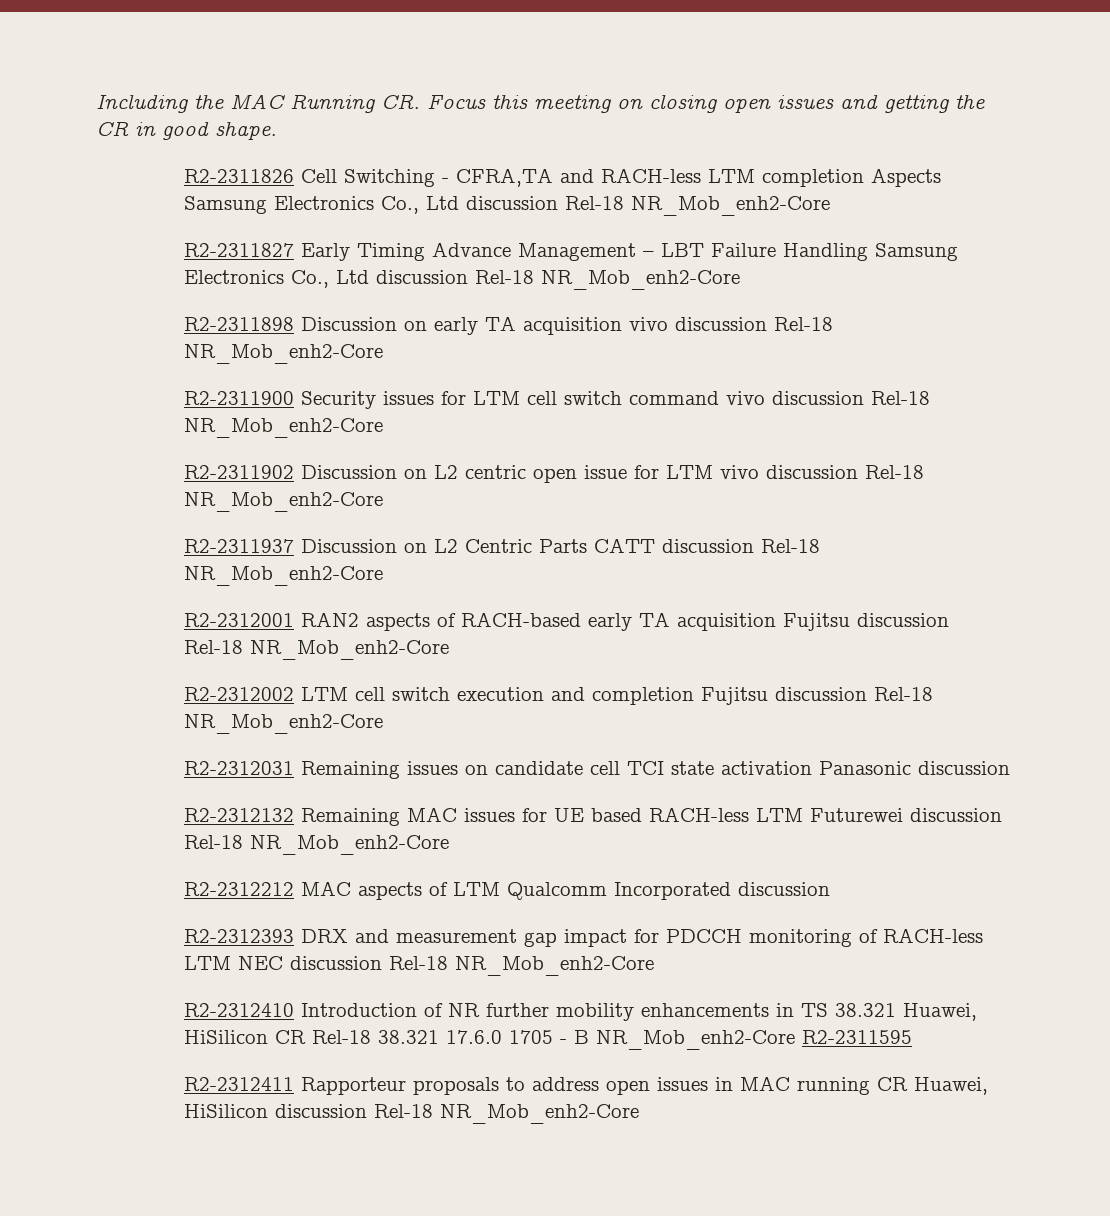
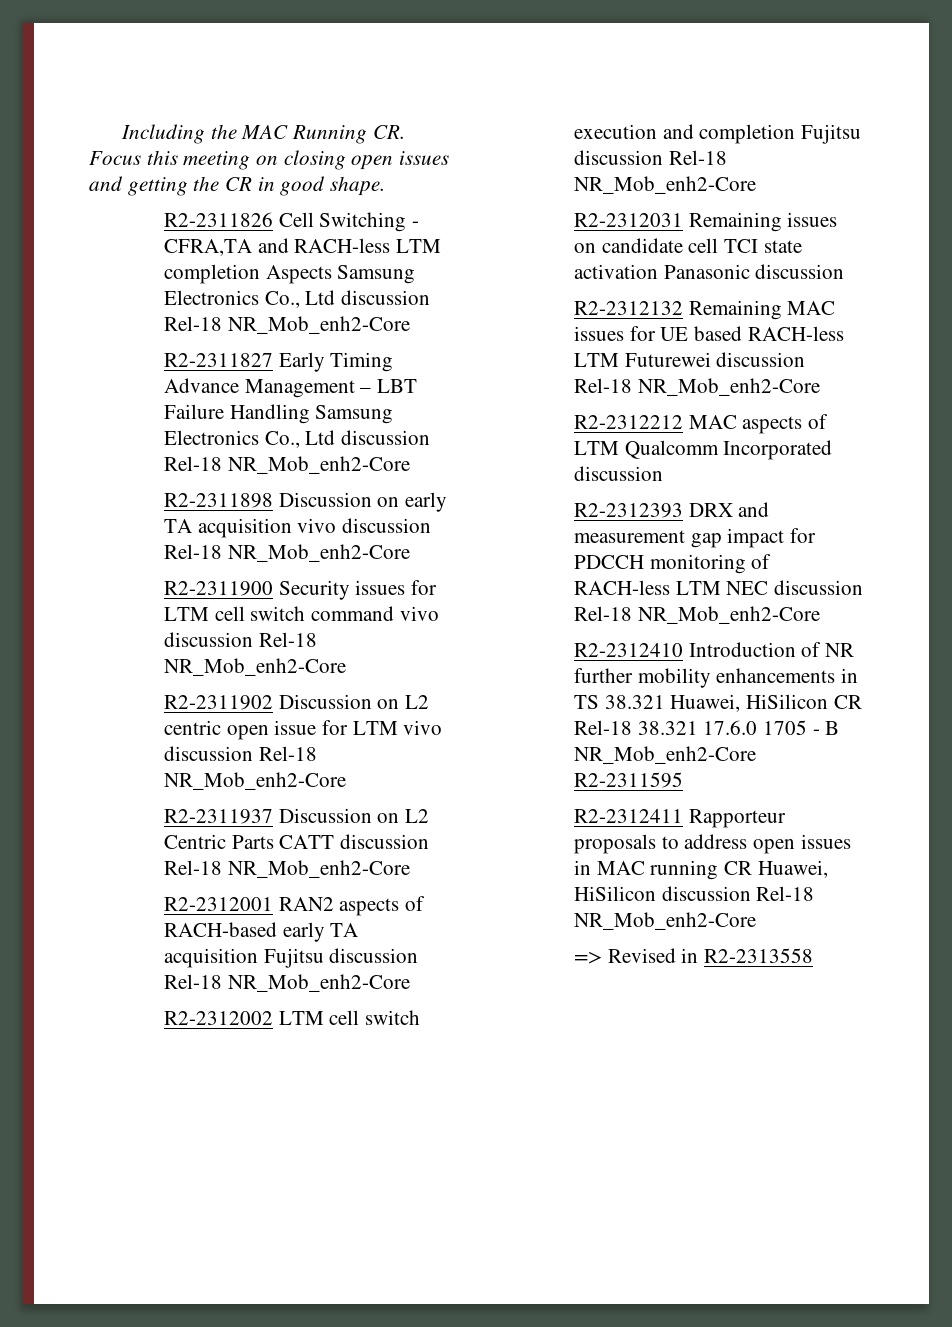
+ => Revised in R2-2313558

